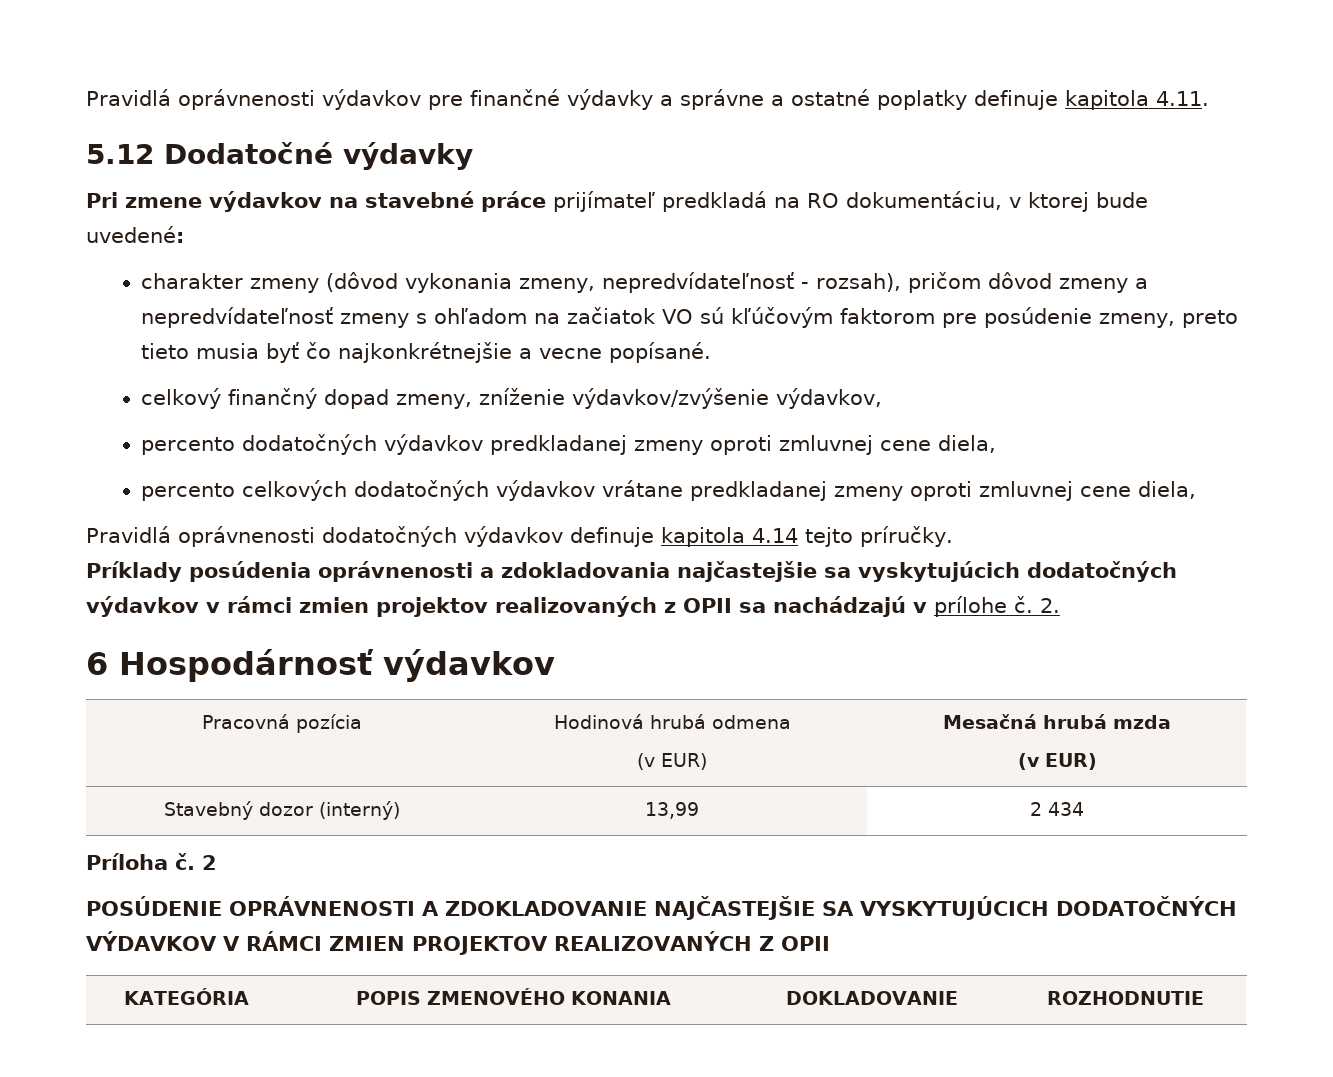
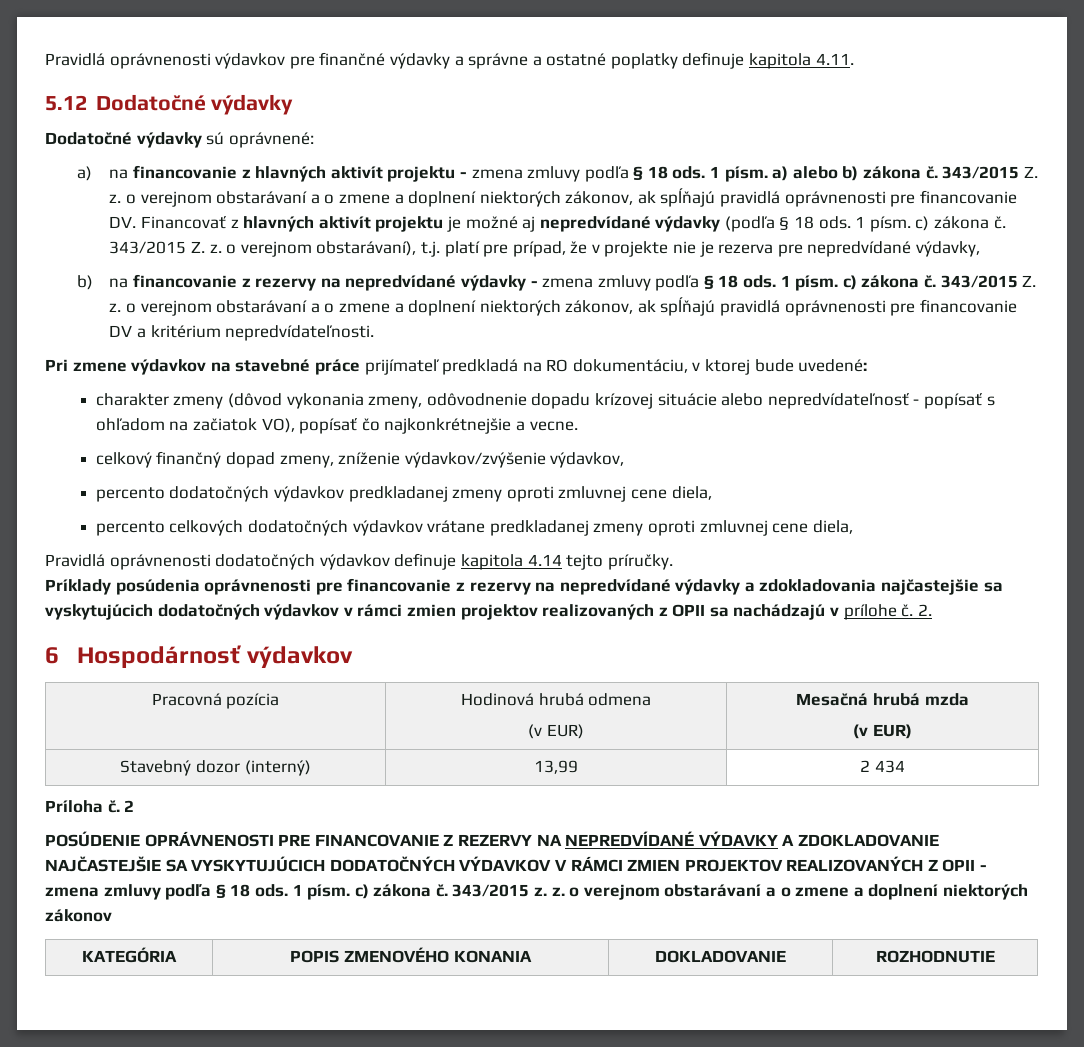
+ Dodatočné výdavky sú oprávnené:
+ a) na financovanie z hlavných aktivít projektu - zmena zmluvy podľa § 18 ods. 1 písm. a) alebo b) zákona č. 343/2015 Z. z. o verejnom obstarávaní a o zmene a doplnení niektorých zákonov, ak spĺňajú pravidlá oprávnenosti pre financovanie DV. Financovať z hlavných aktivít projektu je možné aj nepredvídané výdavky (podľa § 18 ods. 1 písm. c) zákona č. 343/2015 Z. z. o verejnom obstarávaní), t.j. platí pre prípad, že v projekte nie je rezerva pre nepredvídané výdavky,
+ b) na financovanie z rezervy na nepredvídané výdavky - zmena zmluvy podľa § 18 ods. 1 písm. c) zákona č. 343/2015 Z. z. o verejnom obstarávaní a o zmene a doplnení niektorých zákonov, ak spĺňajú pravidlá oprávnenosti pre financovanie DV a kritérium nepredvídateľnosti.
- charakter zmeny (dôvod vykonania zmeny, nepredvídateľnosť - rozsah), pričom dôvod zmeny a nepredvídateľnosť zmeny s ohľadom na začiatok VO sú kľúčovým faktorom pre posúdenie zmeny, preto tieto musia byť čo najkonkrétnejšie a vecne popísané.
+ charakter zmeny (dôvod vykonania zmeny, odôvodnenie dopadu krízovej situácie alebo nepredvídateľnosť - popísať s ohľadom na začiatok VO), popísať čo najkonkrétnejšie a vecne.
- Príklady posúdenia oprávnenosti a zdokladovania najčastejšie sa vyskytujúcich dodatočných výdavkov v rámci zmien projektov realizovaných z OPII sa nachádzajú v prílohe č.
+ Príklady posúdenia oprávnenosti pre financovanie z rezervy na nepredvídané výdavky a zdokladovania najčastejšie sa vyskytujúcich dodatočných výdavkov v rámci zmien projektov realizovaných z OPII sa nachádzajú v prílohe č.
- POSÚDENIE OPRÁVNENOSTI A ZDOKLADOVANIE NAJČASTEJŠIE SA VYSKYTUJÚCICH DODATOČNÝCH VÝDAVKOV V RÁMCI ZMIEN PROJEKTOV REALIZOVANÝCH Z OPII
+ POSÚDENIE OPRÁVNENOSTI PRE FINANCOVANIE Z REZERVY NA NEPREDVÍDANÉ VÝDAVKY A ZDOKLADOVANIE NAJČASTEJŠIE SA VYSKYTUJÚCICH DODATOČNÝCH VÝDAVKOV V RÁMCI ZMIEN PROJEKTOV REALIZOVANÝCH Z OPII - zmena zmluvy podľa § 18 ods. 1 písm. c) zákona č. 343/2015 z. z. o verejnom obstarávaní a o zmene a doplnení niektorých zákonov

